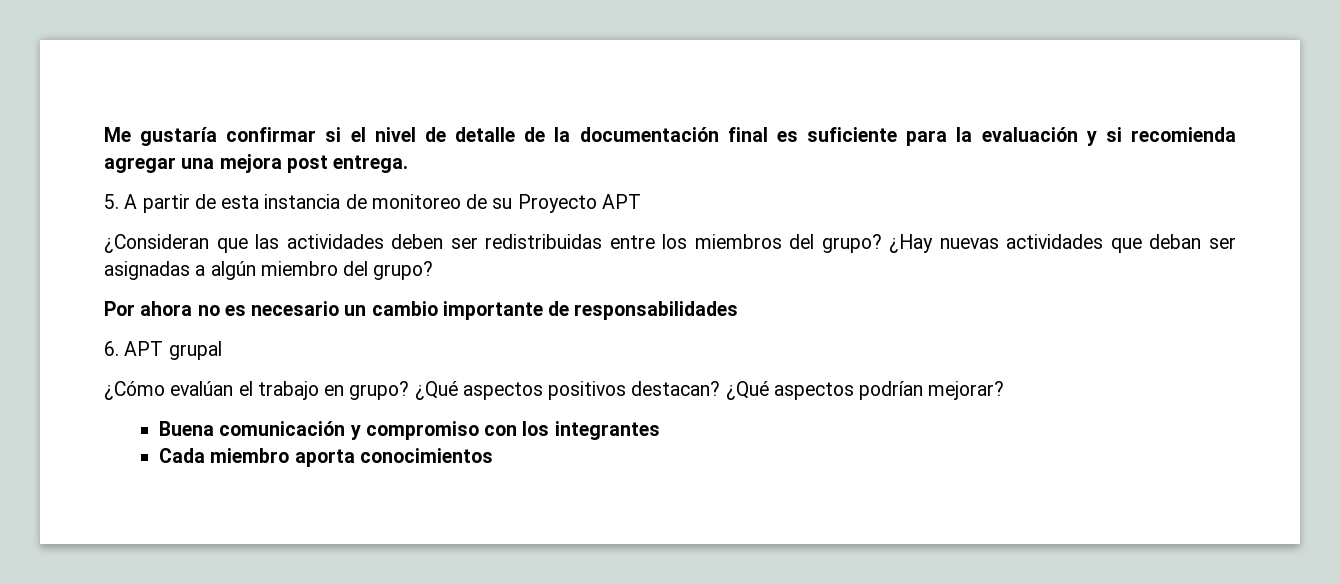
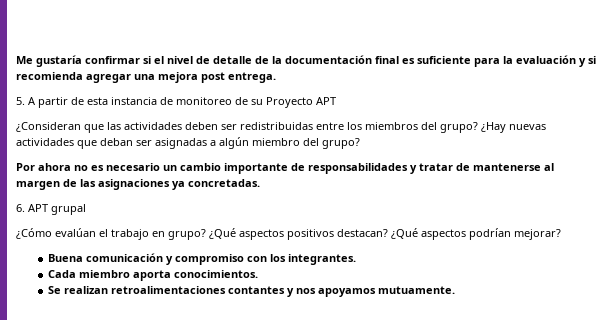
- Por ahora no es necesario un cambio importante de responsabilidades
+ Por ahora no es necesario un cambio importante de responsabilidades y tratar de mantenerse al margen de las asignaciones ya concretadas.
- Buena comunicación y compromiso con los integrantes
+ Buena comunicación y compromiso con los integrantes.
- Cada miembro aporta conocimientos
+ Cada miembro aporta conocimientos.
+ Se realizan retroalimentaciones contantes y nos apoyamos mutuamente.

